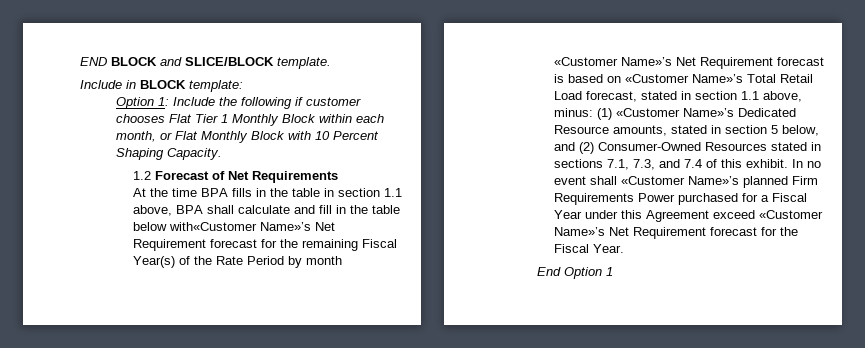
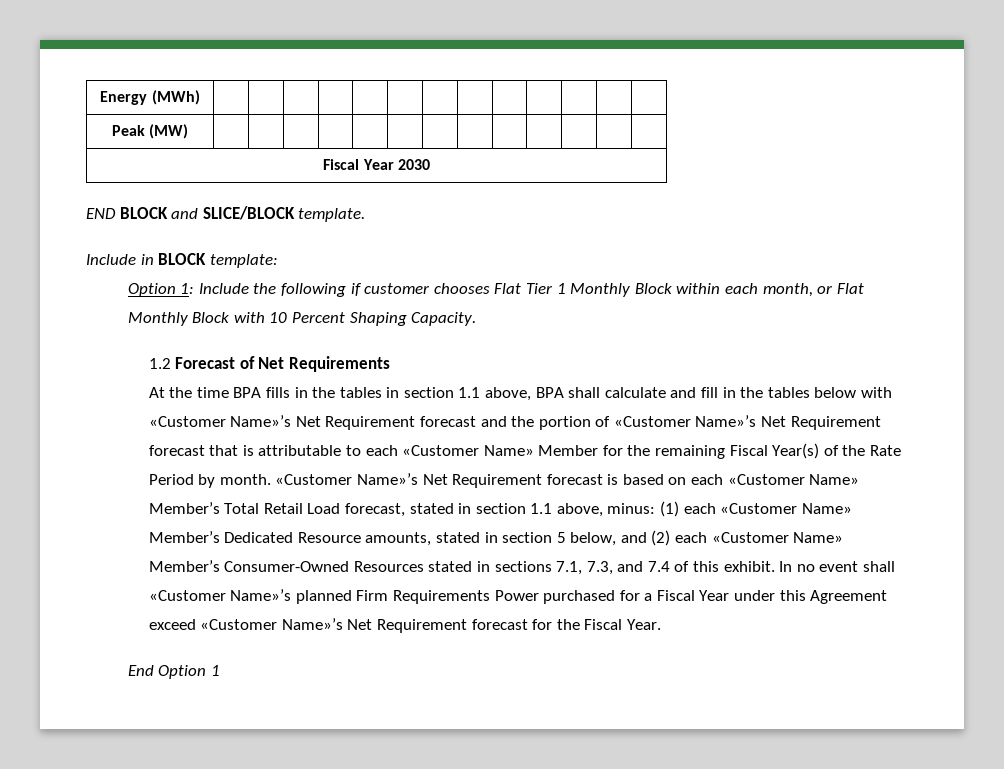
+ Energy (MWh) | | | | | | | | | | | | |
+ Peak (MW) | | | | | | | | | | | | |
+ Fiscal Year 2030
- At the time BPA fills in the table in section 1.1 above, BPA shall calculate and fill in the table below with«Customer Name»’s Net Requirement forecast for the remaining Fiscal Year(s) of the Rate Period by month «Customer Name»’s Net Requirement forecast is based on «Customer Name»’s Total Retail Load forecast, stated in section 1.1 above, minus:
+ At the time BPA fills in the tables in section 1.1 above, BPA shall calculate and fill in the tables below with «Customer Name»’s Net Requirement forecast and the portion of «Customer Name»’s Net Requirement forecast that is attributable to each «Customer Name» Member for the remaining Fiscal Year(s) of the Rate Period by month. «Customer Name»’s Net Requirement forecast is based on each «Customer Name» Member’s Total Retail Load forecast, stated in section 1.1 above, minus:
- (1) «Customer Name»’s Dedicated Resource amounts, stated in section 5 below, and (2) Consumer-Owned Resources stated in sections 7.1, 7.3, and 7.4 of this exhibit.
+ (1) each «Customer Name» Member’s Dedicated Resource amounts, stated in section 5 below, and (2) each «Customer Name» Member’s Consumer-Owned Resources stated in sections 7.1, 7.3, and 7.4 of this exhibit.

